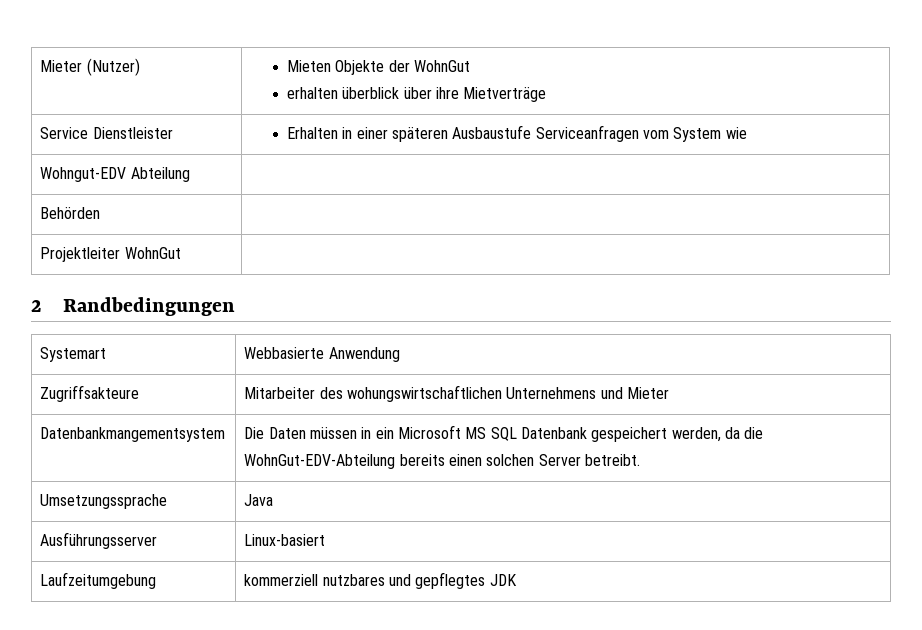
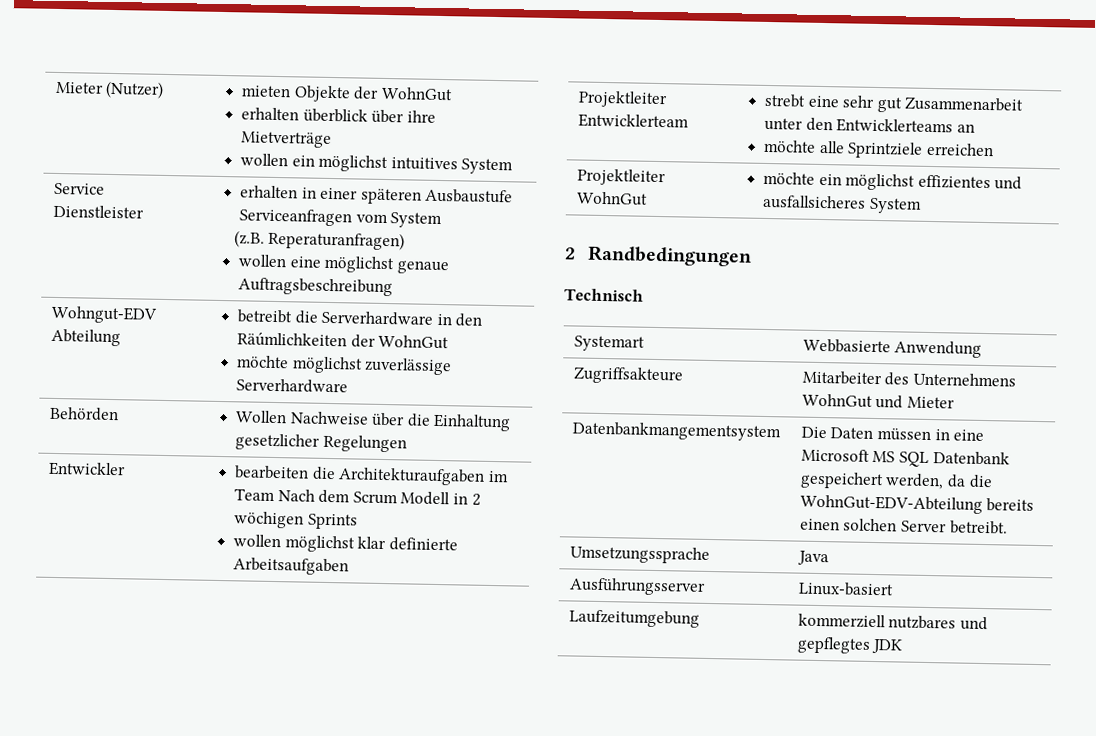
- Mieter (Nutzer) | Mieten Objekte der WohnGut
+ Mieter (Nutzer) | mieten Objekte der WohnGut
  erhalten überblick über ihre Mietverträge
+ wollen ein möglichst intuitives System
- Service Dienstleister | Erhalten in einer späteren Ausbaustufe Serviceanfragen vom System wie
- Wohngut-EDV Abteilung |
- Behörden |
- Projektleiter WohnGut |
+ Service Dienstleister | erhalten in einer späteren Ausbaustufe Serviceanfragen vom System
+ (z.B. Reperaturanfragen)
+ wollen eine möglichst genaue Auftragsbeschreibung
+ Wohngut-EDV Abteilung | betreibt die Serverhardware in den Räúmlichkeiten der WohnGut
+ möchte möglichst zuverlässige Serverhardware
+ Behörden | Wollen Nachweise über die Einhaltung gesetzlicher Regelungen
+ Entwickler | bearbeiten die Architekturaufgaben im Team Nach dem Scrum Modell in 2 wöchigen Sprints
+ wollen möglichst klar definierte Arbeitsaufgaben
+ Projektleiter Entwicklerteam | strebt eine sehr gut Zusammenarbeit unter den Entwicklerteams an
+ möchte alle Sprintziele erreichen
+ Projektleiter WohnGut | möchte ein möglichst effizientes und ausfallsicheres System
+ Technisch
- Zugriffsakteure | Mitarbeiter des wohungswirtschaftlichen Unternehmens und Mieter
+ Zugriffsakteure | Mitarbeiter des Unternehmens WohnGut und Mieter
- Datenbankmangementsystem | Die Daten müssen in ein Microsoft MS SQL Datenbank gespeichert werden, da die WohnGut-EDV-Abteilung bereits einen solchen Server betreibt.
+ Datenbankmangementsystem | Die Daten müssen in eine Microsoft MS SQL Datenbank gespeichert werden, da die WohnGut-EDV-Abteilung bereits einen solchen Server betreibt.

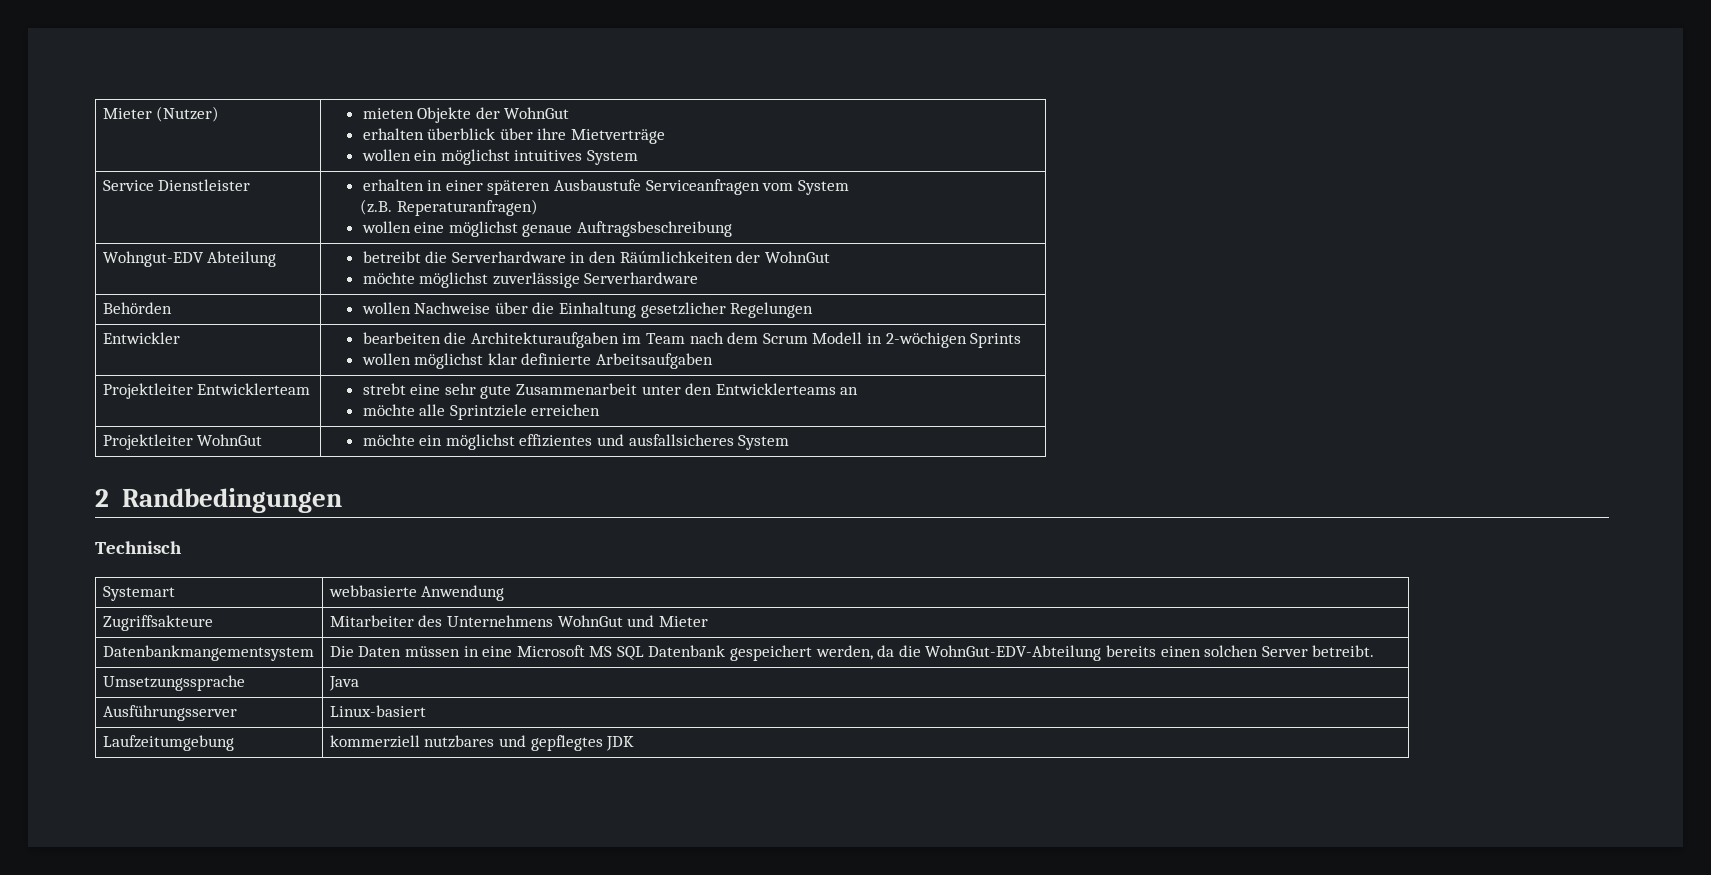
- Behörden | Wollen Nachweise über die Einhaltung gesetzlicher Regelungen
+ Behörden | wollen Nachweise über die Einhaltung gesetzlicher Regelungen
- Entwickler | bearbeiten die Architekturaufgaben im Team Nach dem Scrum Modell in 2 wöchigen Sprints
+ Entwickler | bearbeiten die Architekturaufgaben im Team nach dem Scrum Modell in 2-wöchigen Sprints
- Projektleiter Entwicklerteam | strebt eine sehr gut Zusammenarbeit unter den Entwicklerteams an
+ Projektleiter Entwicklerteam | strebt eine sehr gute Zusammenarbeit unter den Entwicklerteams an
- Systemart | Webbasierte Anwendung
+ Systemart | webbasierte Anwendung

